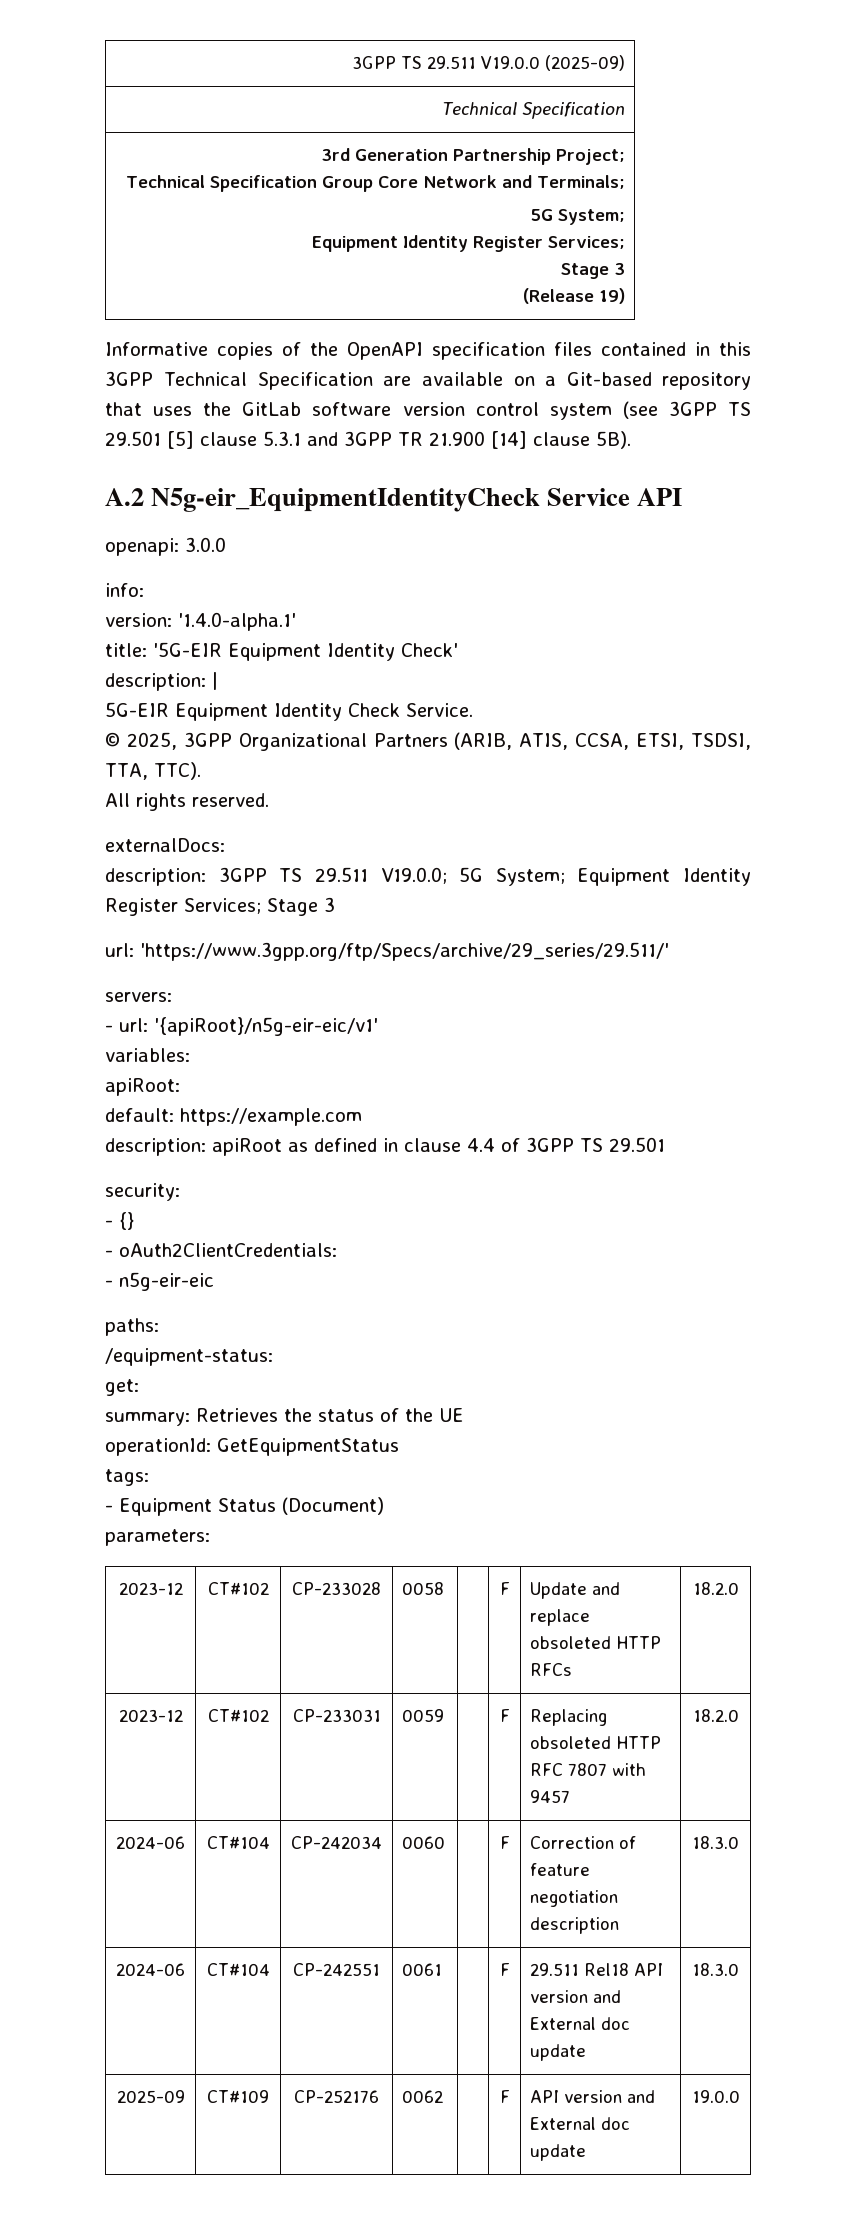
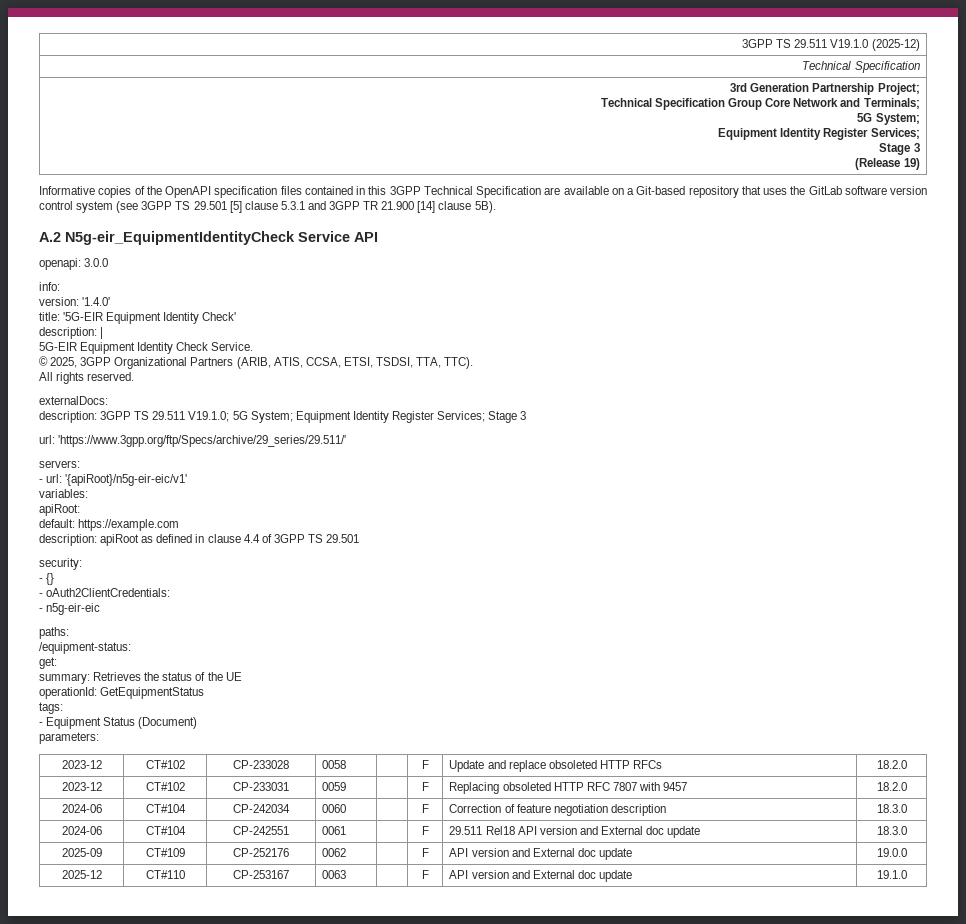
- 3GPP TS 29.511 V19.0.0 (2025-09)
+ 3GPP TS 29.511 V19.1.0 (2025-12)
- version: '1.4.0-alpha.1'
+ version: '1.4.0'
- description: 3GPP TS 29.511 V19.0.0; 5G System; Equipment Identity Register Services; Stage 3
+ description: 3GPP TS 29.511 V19.1.0; 5G System; Equipment Identity Register Services; Stage 3
+ 2025-12 | CT#110 | CP-253167 | 0063 | | F | API version and External doc update | 19.1.0

